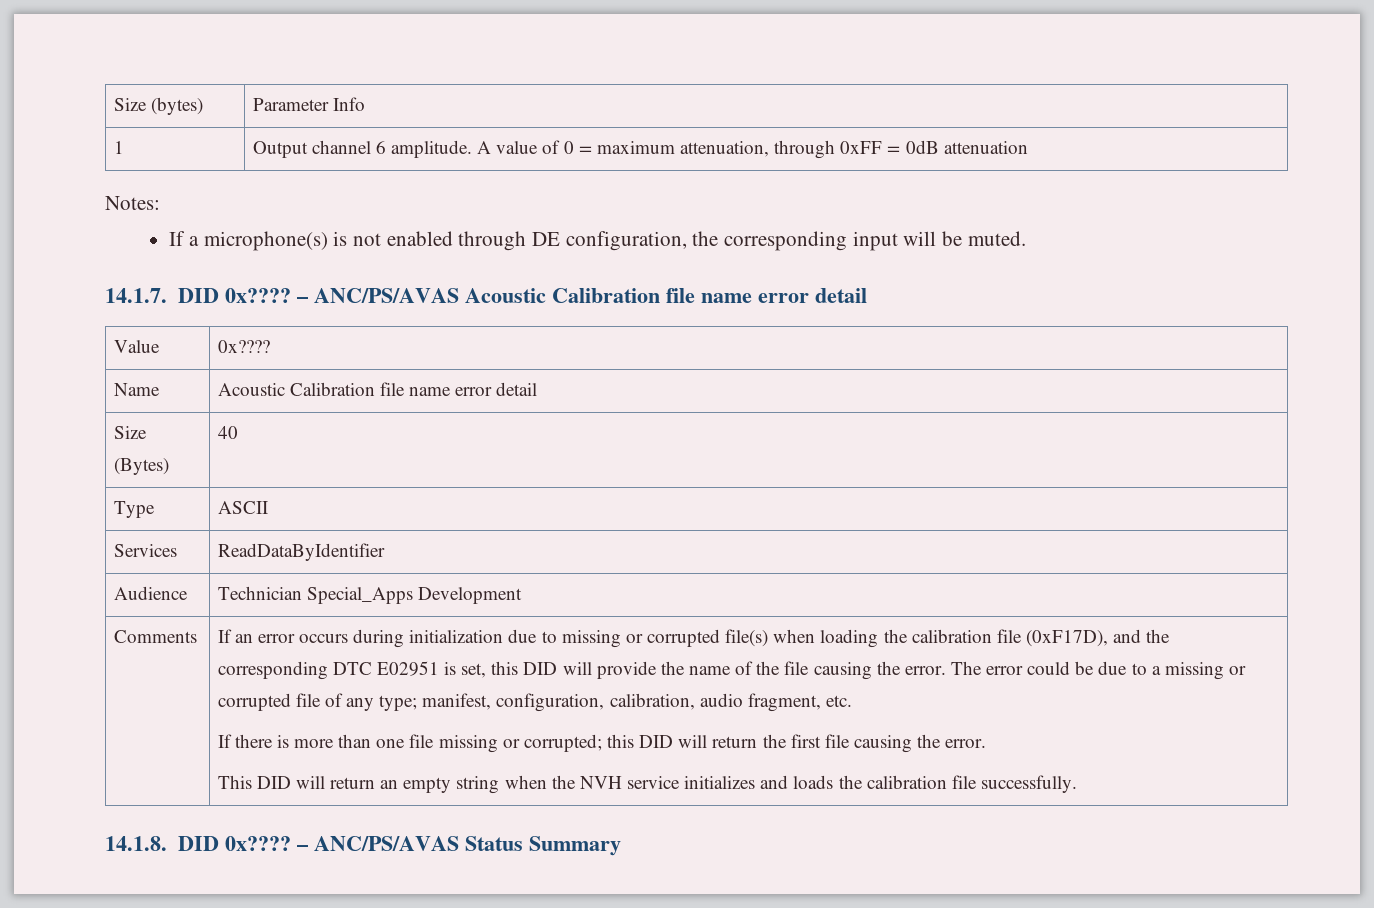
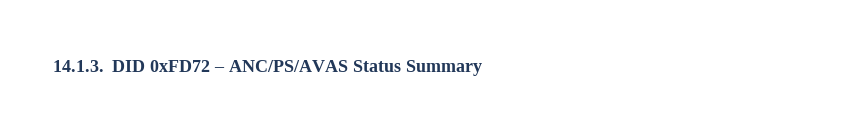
- Size (bytes) | Parameter Info
- 1 | Output channel 6 amplitude. A value of 0 = maximum attenuation, through 0xFF = 0dB attenuation
- Notes:
- If a microphone(s) is not enabled through DE configuration, the corresponding input will be muted.
- 14.1.7. DID 0x???? – ANC/PS/AVAS Acoustic Calibration file name error detail
- Value | 0x????
- Name | Acoustic Calibration file name error detail
- Size (Bytes) | 40
- Type | ASCII
- Services | ReadDataByIdentifier
- Audience | Technician Special_Apps Development
- Comments | If an error occurs during initialization due to missing or corrupted file(s) when loading the calibration file (0xF17D), and the corresponding DTC E02951 is set, this DID will provide the name of the file causing the error. The error could be due to a missing or corrupted file of any type; manifest, configuration, calibration, audio fragment, etc.
- If there is more than one file missing or corrupted; this DID will return the first file causing the error.
- This DID will return an empty string when the NVH service initializes and loads the calibration file successfully.
- 14.1.8. DID 0x???? – ANC/PS/AVAS Status Summary
+ 14.1.3. DID 0xFD72 – ANC/PS/AVAS Status Summary

